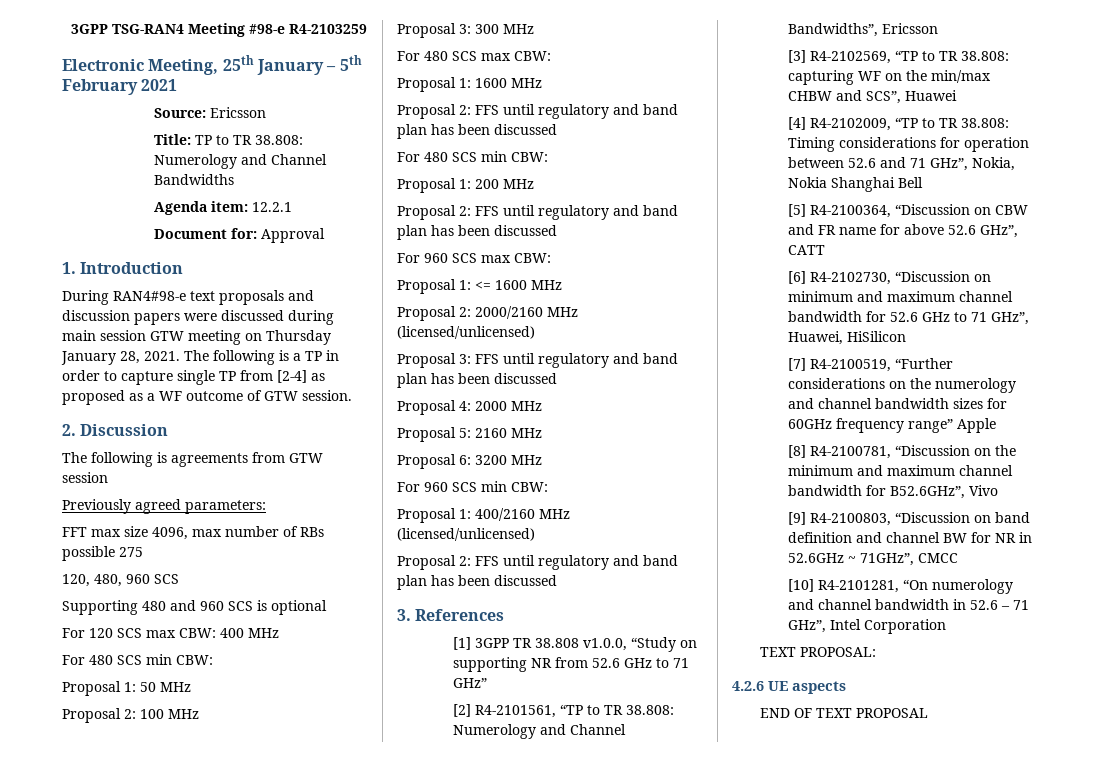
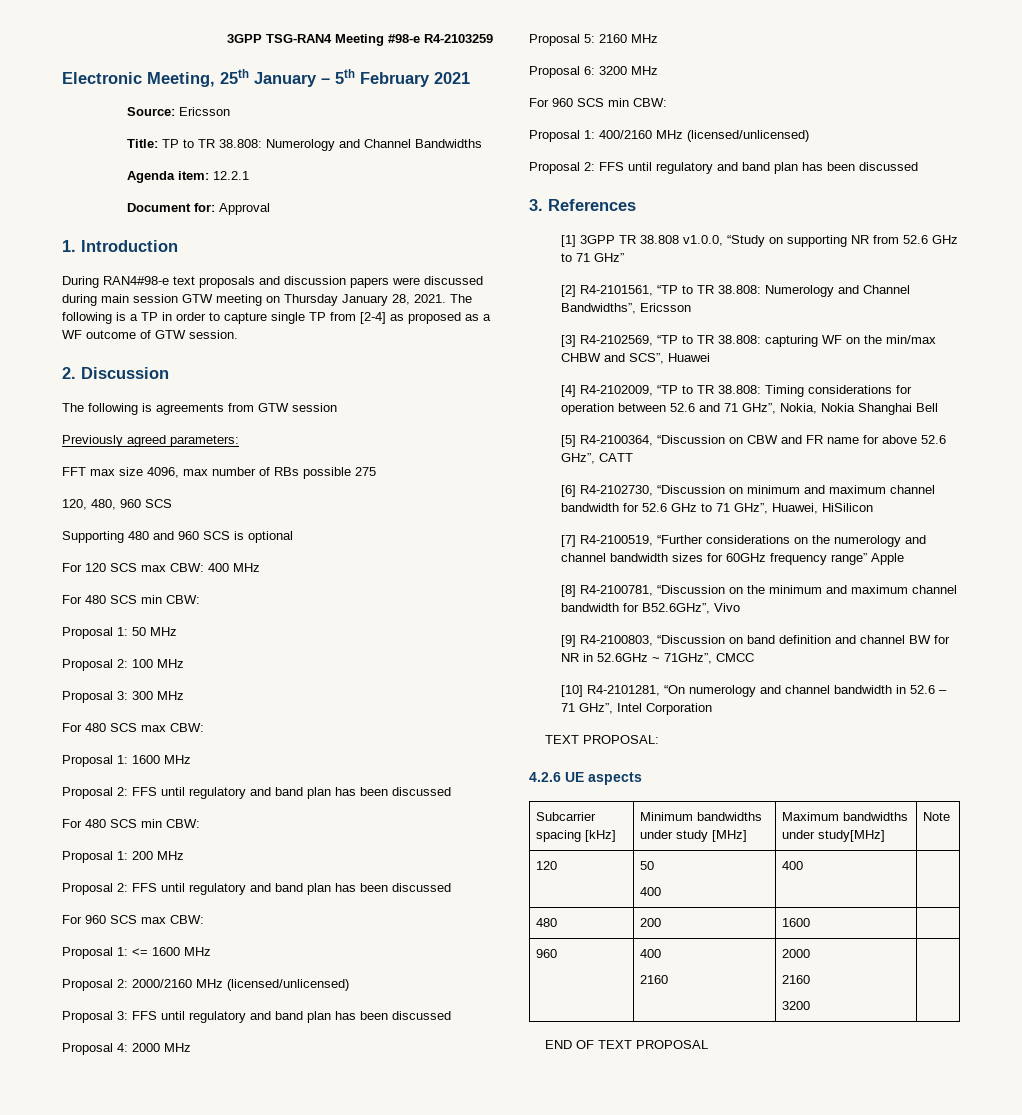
+ Subcarrier spacing [kHz] | Minimum bandwidths under study [MHz] | Maximum bandwidths under study[MHz] | Note
+ 120 | 50
+ 400 | 400 |
+ 480 | 200 | 1600 |
+ 960 | 400
+ 2160 | 2000
+ 2160
+ 3200 |

